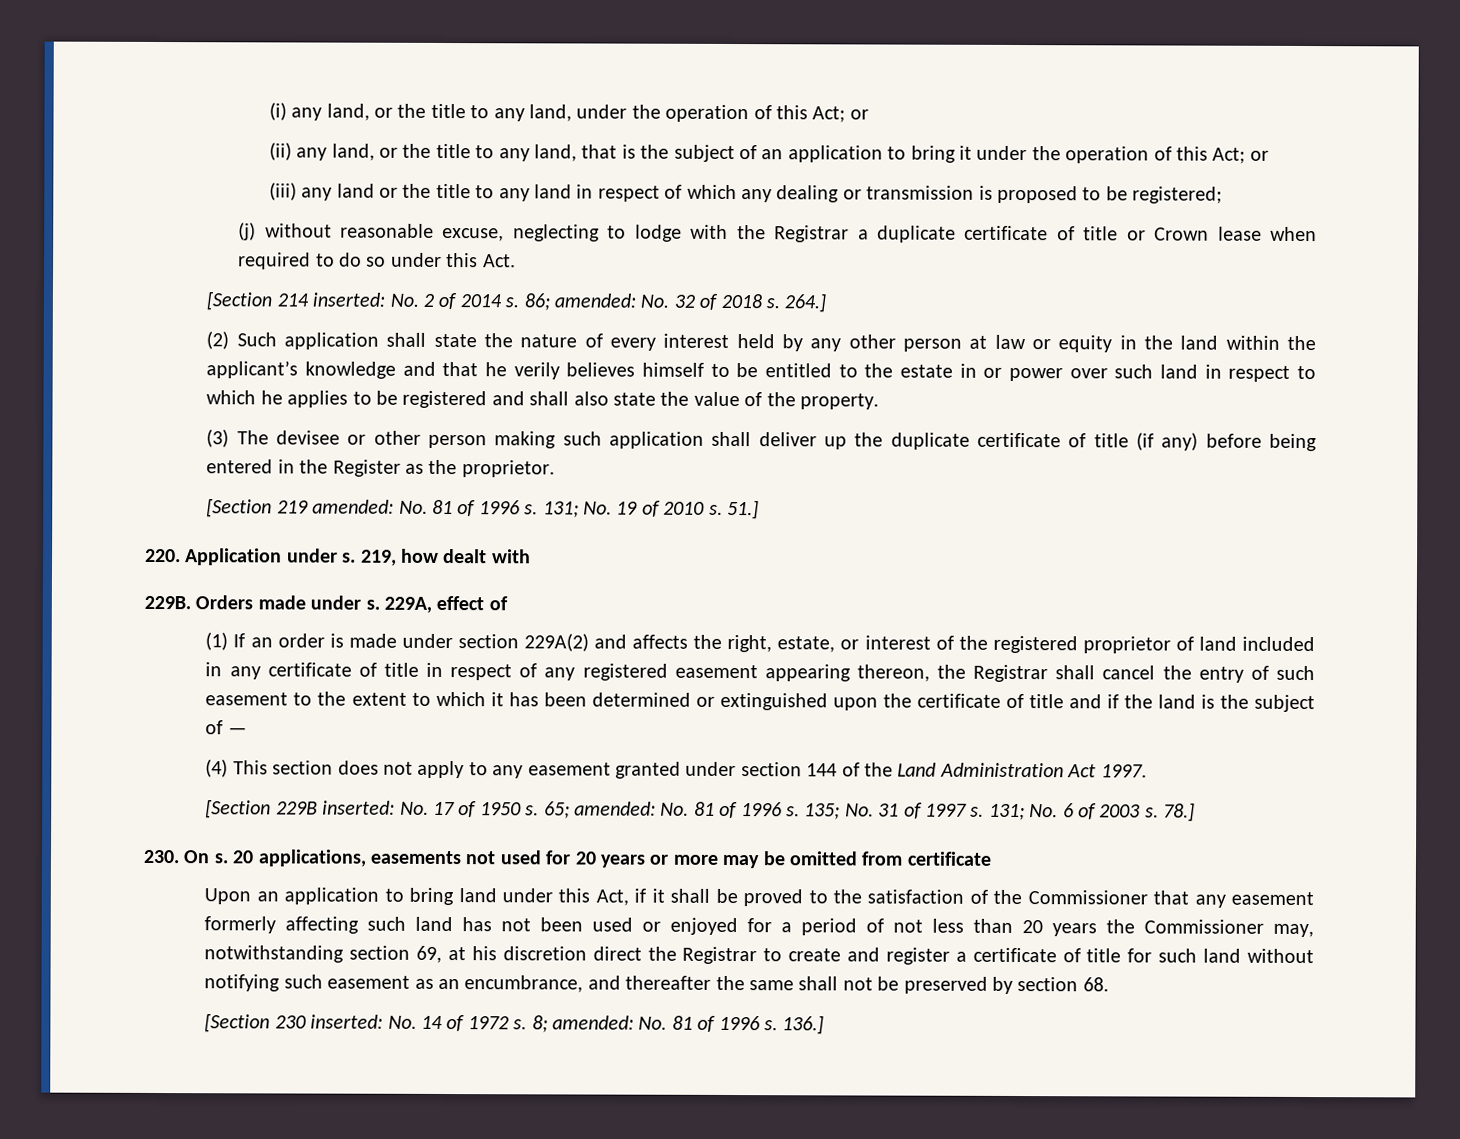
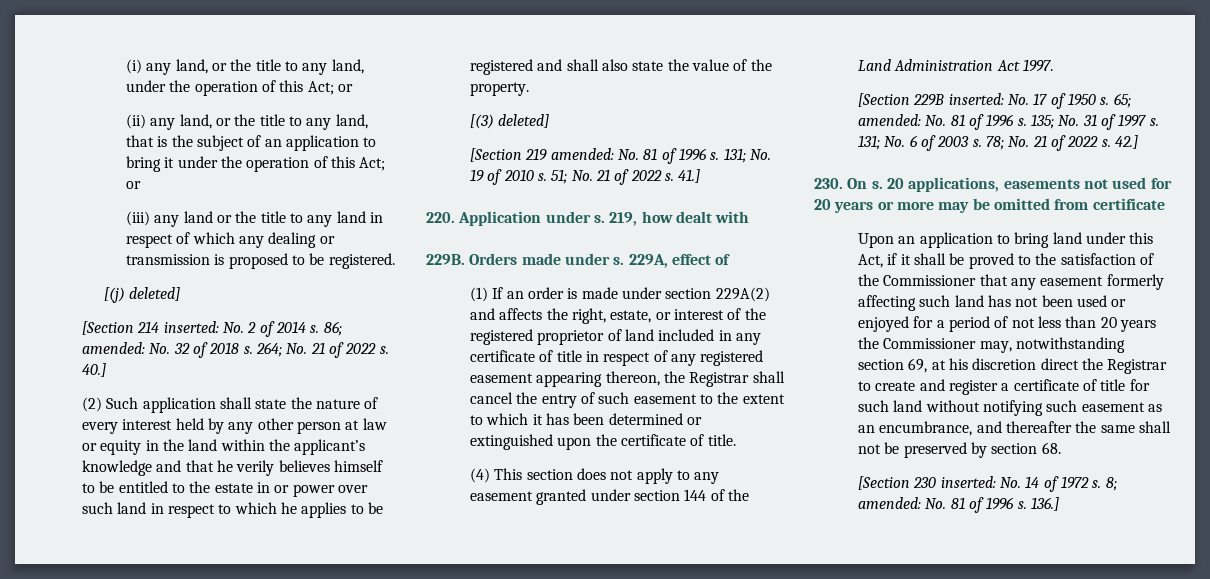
- (iii) any land or the title to any land in respect of which any dealing or transmission is proposed to be registered;
- (j) without reasonable excuse, neglecting to lodge with the Registrar a duplicate certificate of title or Crown lease when required to do so under this Act.
+ (iii) any land or the title to any land in respect of which any dealing or transmission is proposed to be registered.
+ [(j) deleted]
- 264.]
+ 264; No. 21 of 2022 s. 40.]
- (3) The devisee or other person making such application shall deliver up the duplicate certificate of title (if any) before being entered in the Register as the proprietor.
+ [(3) deleted]
- 51.]
+ 51; No. 21 of 2022 s. 41.]
- (1) If an order is made under section 229A(2) and affects the right, estate, or interest of the registered proprietor of land included in any certificate of title in respect of any registered easement appearing thereon, the Registrar shall cancel the entry of such easement to the extent to which it has been determined or extinguished upon the certificate of title and if the land is the subject of —
+ (1) If an order is made under section 229A(2) and affects the right, estate, or interest of the registered proprietor of land included in any certificate of title in respect of any registered easement appearing thereon, the Registrar shall cancel the entry of such easement to the extent to which it has been determined or extinguished upon the certificate of title.
- 78.]
+ 78; No. 21 of 2022 s. 42.]

